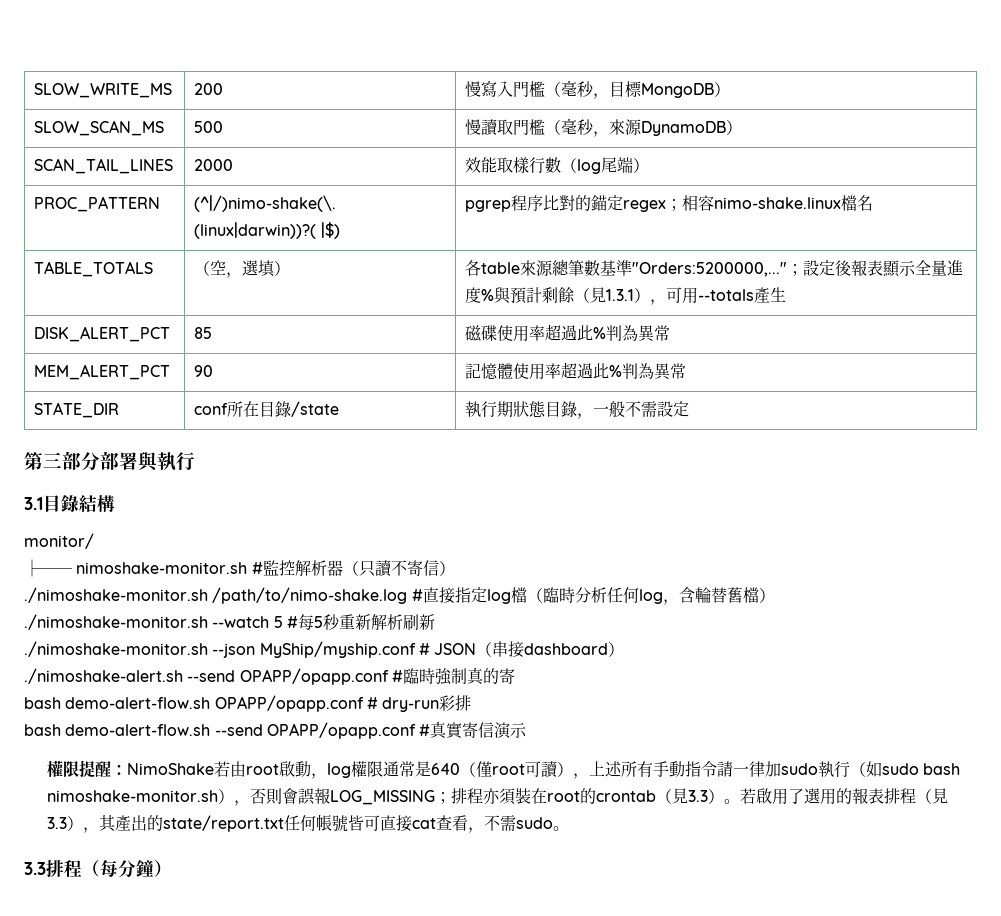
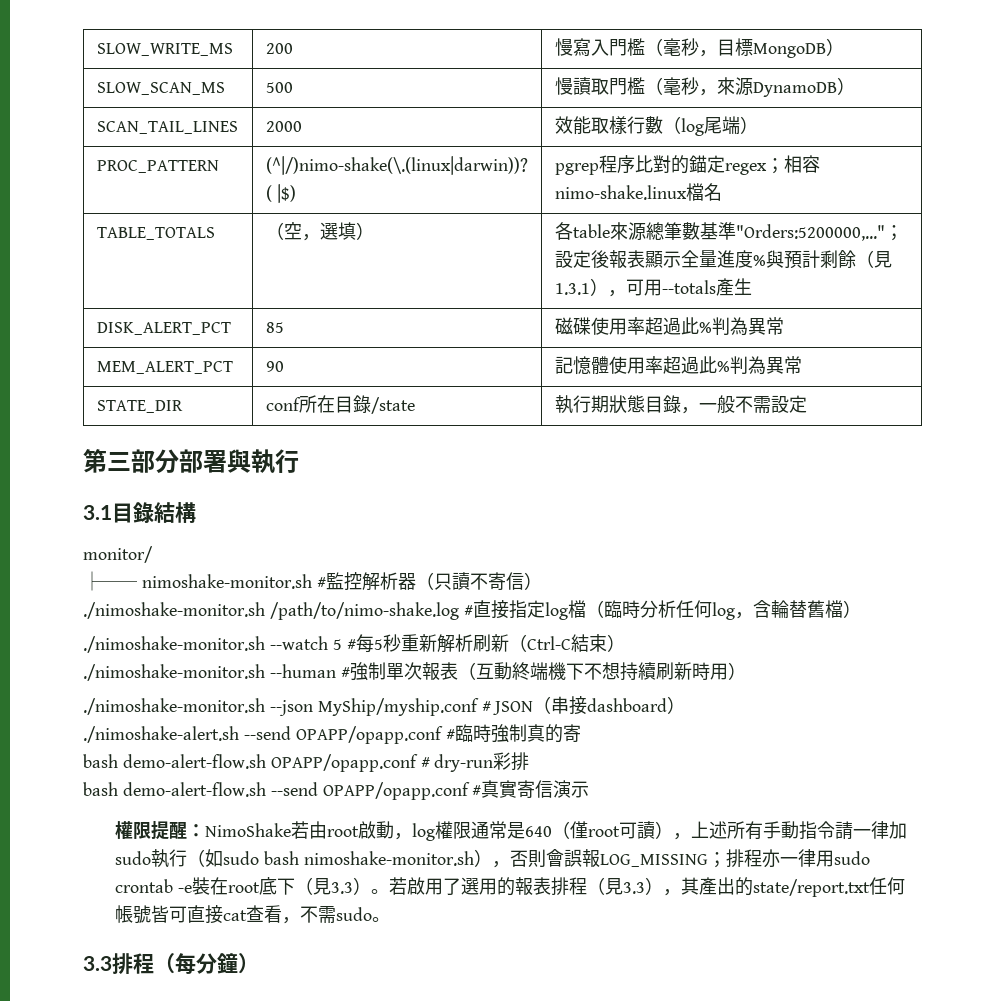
- ./nimoshake-monitor.sh --watch 5 #每5秒重新解析刷新
+ ./nimoshake-monitor.sh --watch 5 #每5秒重新解析刷新（Ctrl-C結束）
+ ./nimoshake-monitor.sh --human #強制單次報表（互動終端機下不想持續刷新時用）
- 權限提醒：NimoShake若由root啟動，log權限通常是640（僅root可讀），上述所有手動指令請一律加sudo執行（如sudo bash nimoshake-monitor.sh），否則會誤報LOG_MISSING；排程亦須裝在root的crontab（見3.3）。
+ 權限提醒：NimoShake若由root啟動，log權限通常是640（僅root可讀），上述所有手動指令請一律加sudo執行（如sudo bash nimoshake-monitor.sh），否則會誤報LOG_MISSING；排程亦一律用sudo crontab -e裝在root底下（見3.3）。

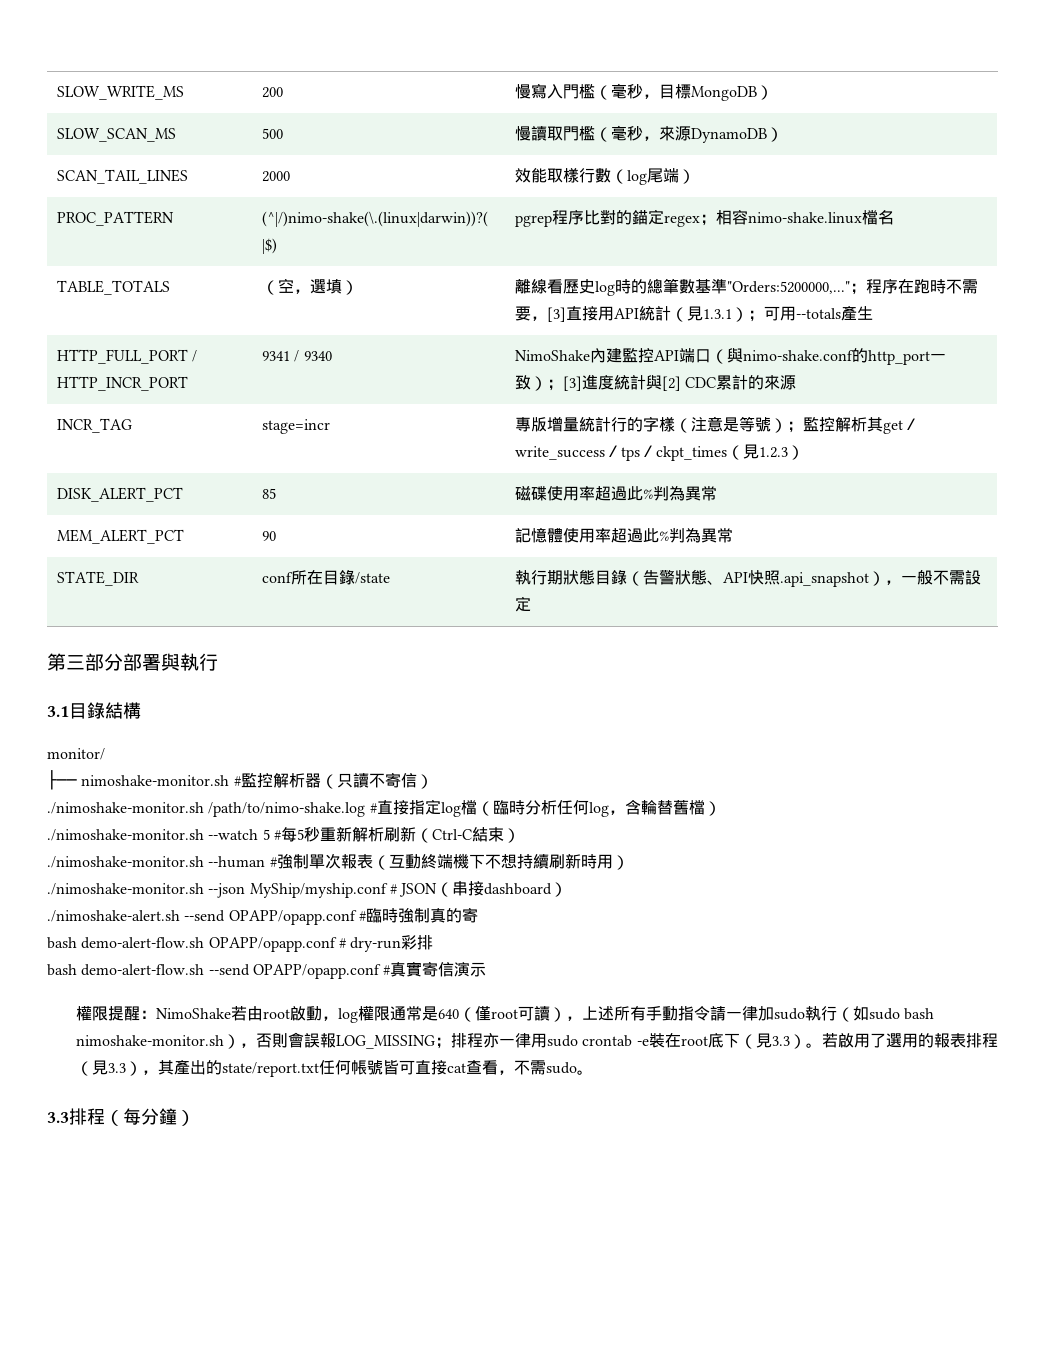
- TABLE_TOTALS | （空，選填） | 各table來源總筆數基準"Orders:5200000,..."；設定後報表顯示全量進度%與預計剩餘（見1.3.1），可用--totals產生
+ TABLE_TOTALS | （空，選填） | 離線看歷史log時的總筆數基準"Orders:5200000,..."；程序在跑時不需要，[3]直接用API統計（見1.3.1）；可用--totals產生
+ HTTP_FULL_PORT / HTTP_INCR_PORT | 9341 / 9340 | NimoShake內建監控API端口（與nimo-shake.conf的http_port一致）；[3]進度統計與[2] CDC累計的來源
+ INCR_TAG | stage=incr | 專版增量統計行的字樣（注意是等號）；監控解析其get／write_success／tps／ckpt_times（見1.2.3）
- STATE_DIR | conf所在目錄/state | 執行期狀態目錄，一般不需設定
+ STATE_DIR | conf所在目錄/state | 執行期狀態目錄（告警狀態、API快照.api_snapshot），一般不需設定

